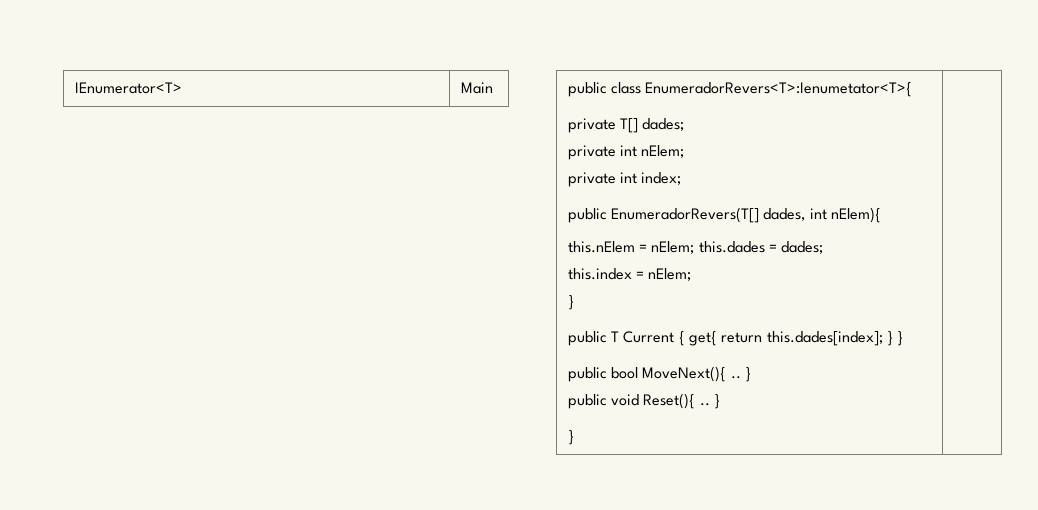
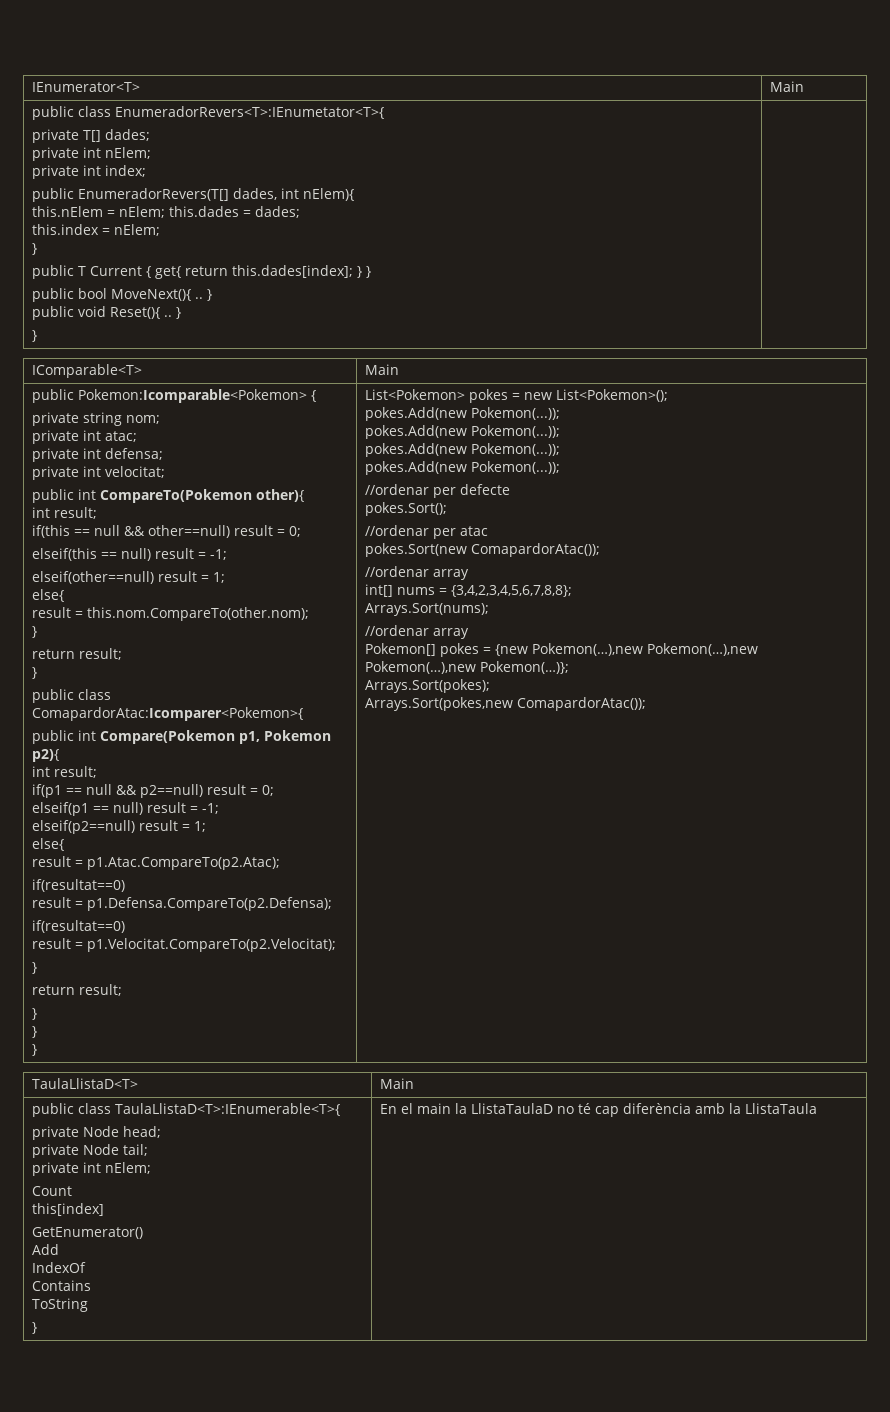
- public class EnumeradorRevers<T>:Ienumetator<T>{
+ public class EnumeradorRevers<T>:IEnumetator<T>{
+ IComparable<T> | Main
+ public Pokemon:Icomparable<Pokemon> {
+ private string nom;
+ private int atac;
+ private int defensa;
+ private int velocitat;
+ public int CompareTo(Pokemon other){
+ int result;
+ if(this == null && other==null) result = 0;
+ elseif(this == null) result = -1;
+ elseif(other==null) result = 1;
+ else{
+ result = this.nom.CompareTo(other.nom);
+ }
+ return result;
+ }
+ public class ComapardorAtac:Icomparer<Pokemon>{
+ public int Compare(Pokemon p1, Pokemon p2){
+ int result;
+ if(p1 == null && p2==null) result = 0;
+ elseif(p1 == null) result = -1;
+ elseif(p2==null) result = 1;
+ else{
+ result = p1.Atac.CompareTo(p2.Atac);
+ if(resultat==0)
+ result = p1.Defensa.CompareTo(p2.Defensa);
+ if(resultat==0)
+ result = p1.Velocitat.CompareTo(p2.Velocitat);
+ }
+ return result;
+ }
+ }
+ } | List<Pokemon> pokes = new List<Pokemon>();
+ pokes.Add(new Pokemon(...));
+ pokes.Add(new Pokemon(...));
+ pokes.Add(new Pokemon(...));
+ pokes.Add(new Pokemon(...));
+ //ordenar per defecte
+ pokes.Sort();
+ //ordenar per atac
+ pokes.Sort(new ComapardorAtac());
+ //ordenar array
+ int[] nums = {3,4,2,3,4,5,6,7,8,8};
+ Arrays.Sort(nums);
+ //ordenar array
+ Pokemon[] pokes = {new Pokemon(…),new Pokemon(…),new Pokemon(…),new Pokemon(…)};
+ Arrays.Sort(pokes);
+ Arrays.Sort(pokes,new ComapardorAtac());
+ TaulaLlistaD<T> | Main
+ public class TaulaLlistaD<T>:IEnumerable<T>{
+ private Node head;
+ private Node tail;
+ private int nElem;
+ Count
+ this[index]
+ GetEnumerator()
+ Add
+ IndexOf
+ Contains
+ ToString
+ } | En el main la LlistaTaulaD no té cap diferència amb la LlistaTaula

